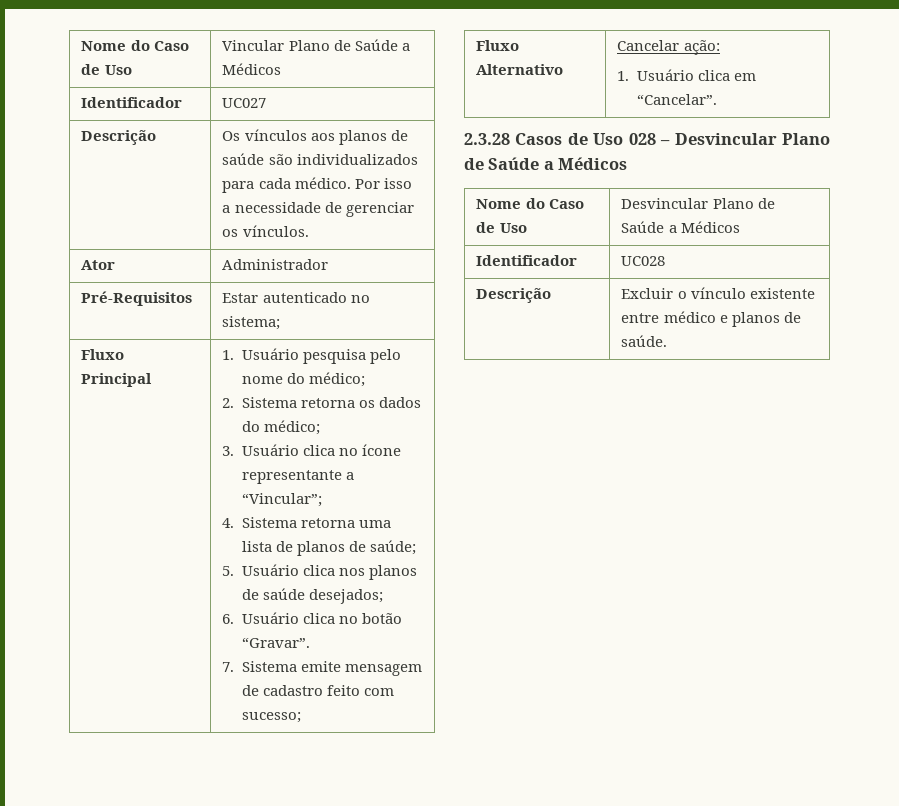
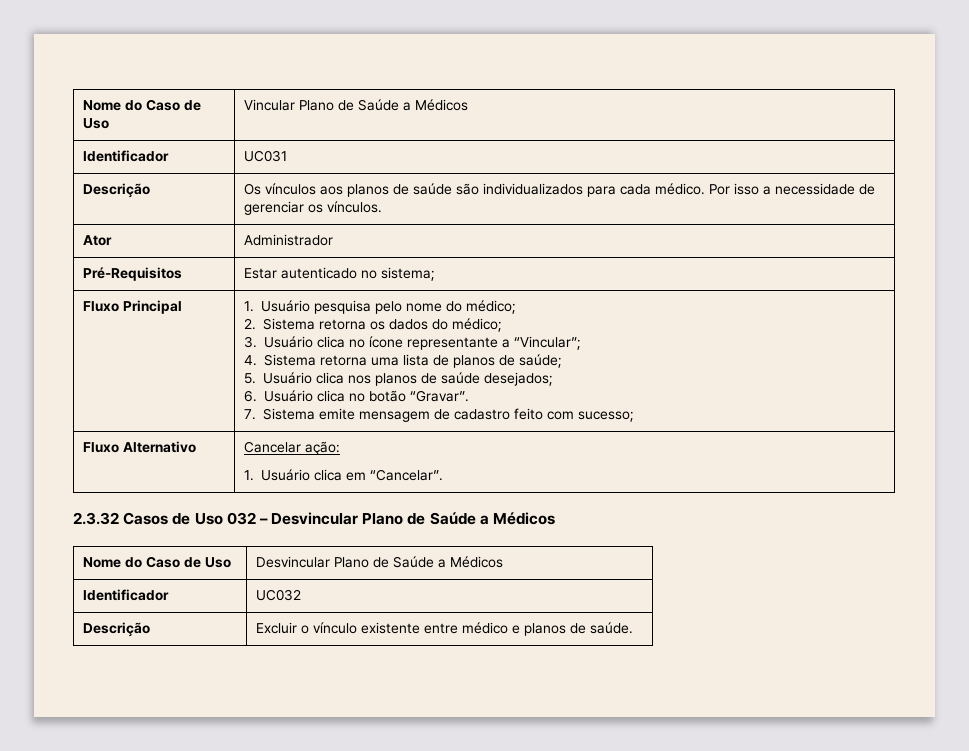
- Identificador | UC027
+ Identificador | UC031
- 2.3.28 Casos de Uso 028 – Desvincular Plano de Saúde a Médicos
+ 2.3.32 Casos de Uso 032 – Desvincular Plano de Saúde a Médicos
- Identificador | UC028
+ Identificador | UC032

